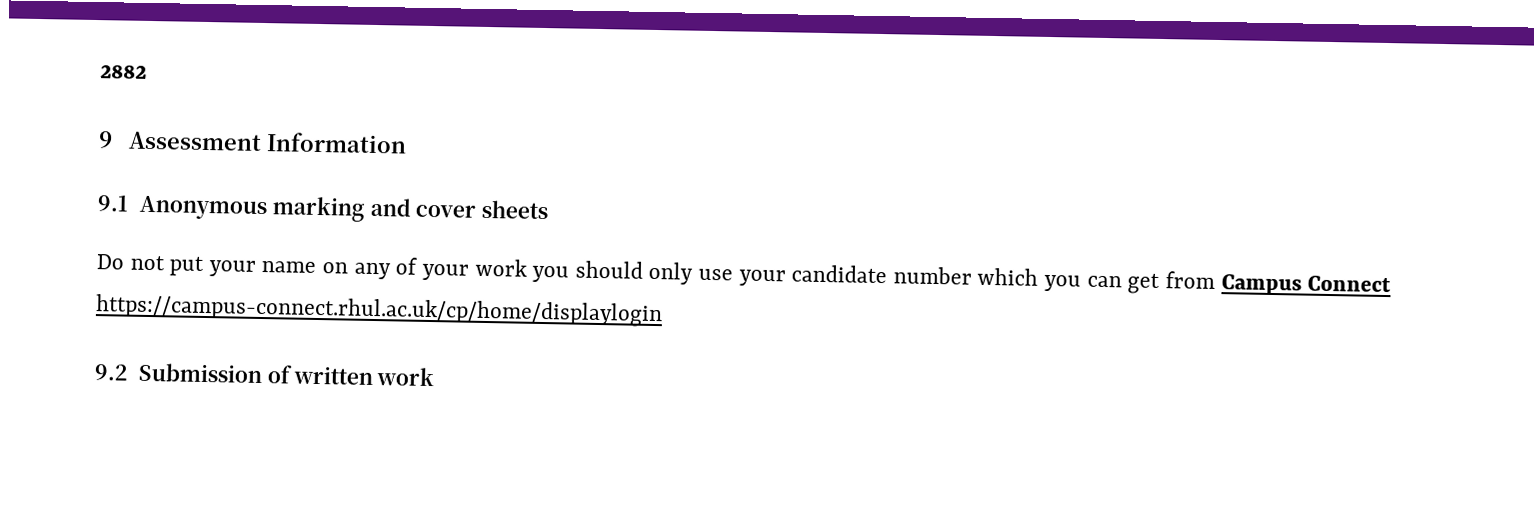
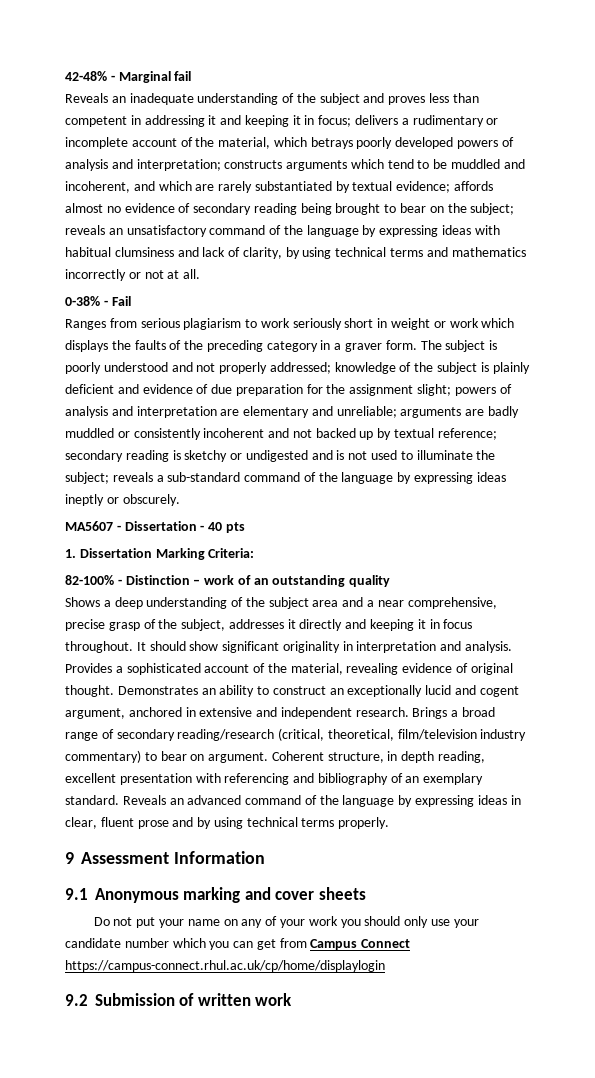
- 2882
+ 42-48% - Marginal fail
+ Reveals an inadequate understanding of the subject and proves less than competent in addressing it and keeping it in focus; delivers a rudimentary or incomplete account of the material, which betrays poorly developed powers of analysis and interpretation; constructs arguments which tend to be muddled and incoherent, and which are rarely substantiated by textual evidence; affords almost no evidence of secondary reading being brought to bear on the subject; reveals an unsatisfactory command of the language by expressing ideas with habitual clumsiness and lack of clarity, by using technical terms and mathematics incorrectly or not at all.
+ 0-38% - Fail
+ Ranges from serious plagiarism to work seriously short in weight or work which displays the faults of the preceding category in a graver form. The subject is poorly understood and not properly addressed; knowledge of the subject is plainly deficient and evidence of due preparation for the assignment slight; powers of analysis and interpretation are elementary and unreliable; arguments are badly muddled or consistently incoherent and not backed up by textual reference; secondary reading is sketchy or undigested and is not used to illuminate the subject; reveals a sub-standard command of the language by expressing ideas ineptly or obscurely.
+ MA5607 - Dissertation - 40 pts
+ 1. Dissertation Marking Criteria:
+ 82-100% - Distinction – work of an outstanding quality
+ Shows a deep understanding of the subject area and a near comprehensive, precise grasp of the subject, addresses it directly and keeping it in focus throughout. It should show significant originality in interpretation and analysis. Provides a sophisticated account of the material, revealing evidence of original thought. Demonstrates an ability to construct an exceptionally lucid and cogent argument, anchored in extensive and independent research. Brings a broad range of secondary reading/research (critical, theoretical, film/television industry commentary) to bear on argument. Coherent structure, in depth reading, excellent presentation with referencing and bibliography of an exemplary standard. Reveals an advanced command of the language by expressing ideas in clear, fluent prose and by using technical terms properly.

